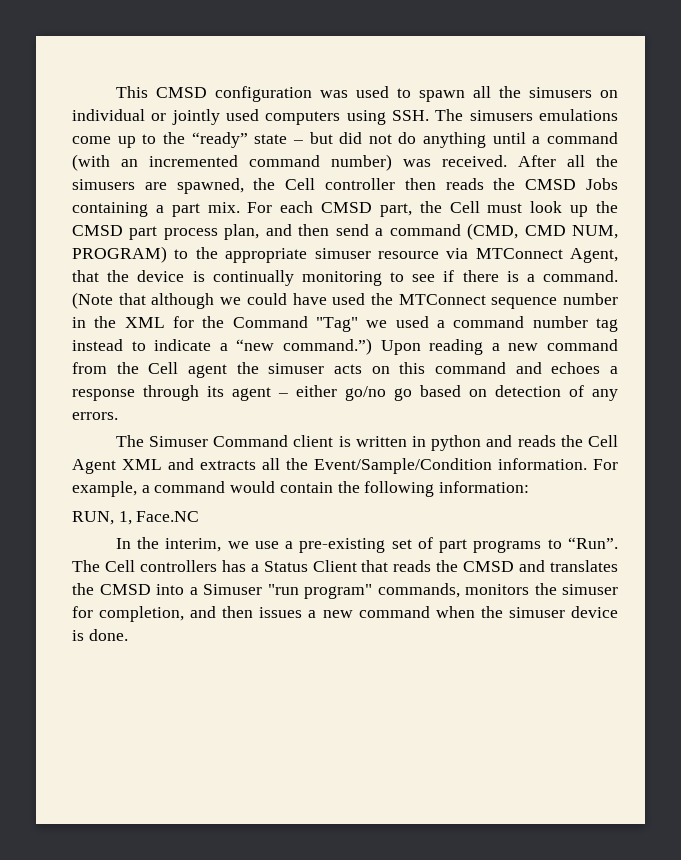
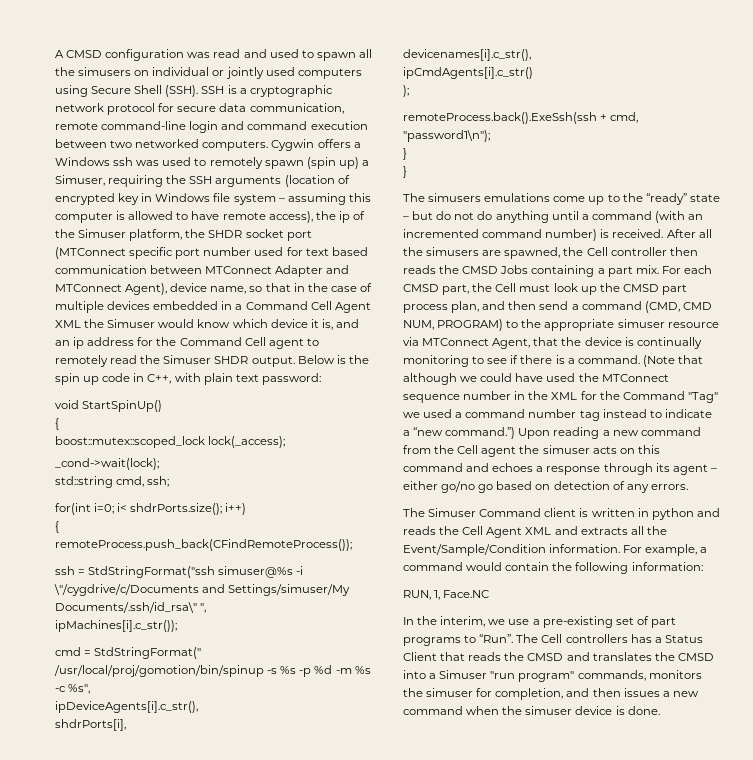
- This CMSD configuration was used to spawn all the simusers on individual or jointly used computers using SSH. The simusers emulations come up to the “ready” state – but did not do anything until a command (with an incremented command number) was received.
+ A CMSD configuration was read and used to spawn all the simusers on individual or jointly used computers using Secure Shell (SSH). SSH is a cryptographic network protocol for secure data communication, remote command-line login and command execution between two networked computers. Cygwin offers a Windows ssh was used to remotely spawn (spin up) a Simuser, requiring the SSH arguments (location of encrypted key in Windows file system – assuming this computer is allowed to have remote access), the ip of the Simuser platform, the SHDR socket port (MTConnect specific port number used for text based communication between MTConnect Adapter and MTConnect Agent), device name, so that in the case of multiple devices embedded in a Command Cell Agent XML the Simuser would know which device it is, and an ip address for the Command Cell agent to remotely read the Simuser SHDR output. Below is the spin up code in C++, with plain text password:
+ void StartSpinUp()
+ {
+ boost::mutex::scoped_lock lock(_access);
+ _cond->wait(lock);
+ std::string cmd, ssh;
+ for(int i=0; i< shdrPorts.size(); i++)
+ {
+ remoteProcess.push_back(CFindRemoteProcess());
+ ssh = StdStringFormat("ssh simuser@%s -i \"/cygdrive/c/Documents and Settings/simuser/My Documents/.ssh/id_rsa\" ",
+ ipMachines[i].c_str());
+ cmd = StdStringFormat(" /usr/local/proj/gomotion/bin/spinup -s %s -p %d -m %s -c %s",
+ ipDeviceAgents[i].c_str(),
+ shdrPorts[i],
+ devicenames[i].c_str(),
+ ipCmdAgents[i].c_str()
+ );
+ remoteProcess.back().ExeSsh(ssh + cmd, "password1\n");
+ }
+ }
+ The simusers emulations come up to the “ready” state – but do not do anything until a command (with an incremented command number) is received.

